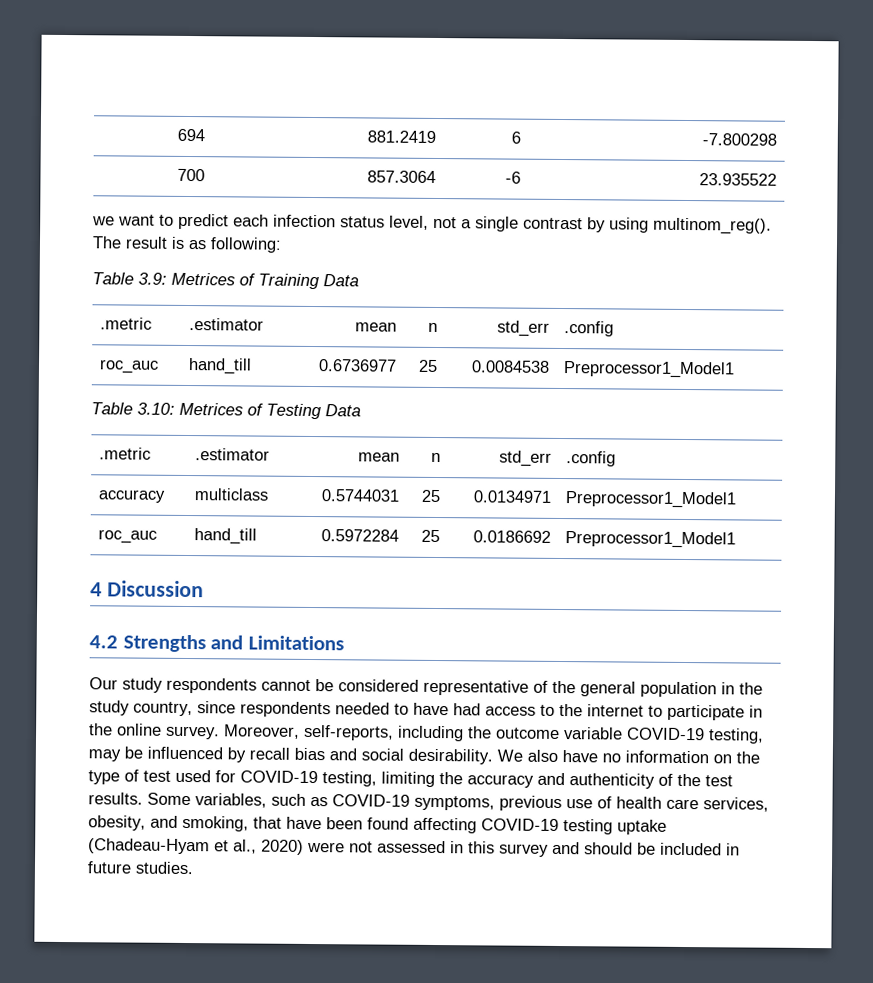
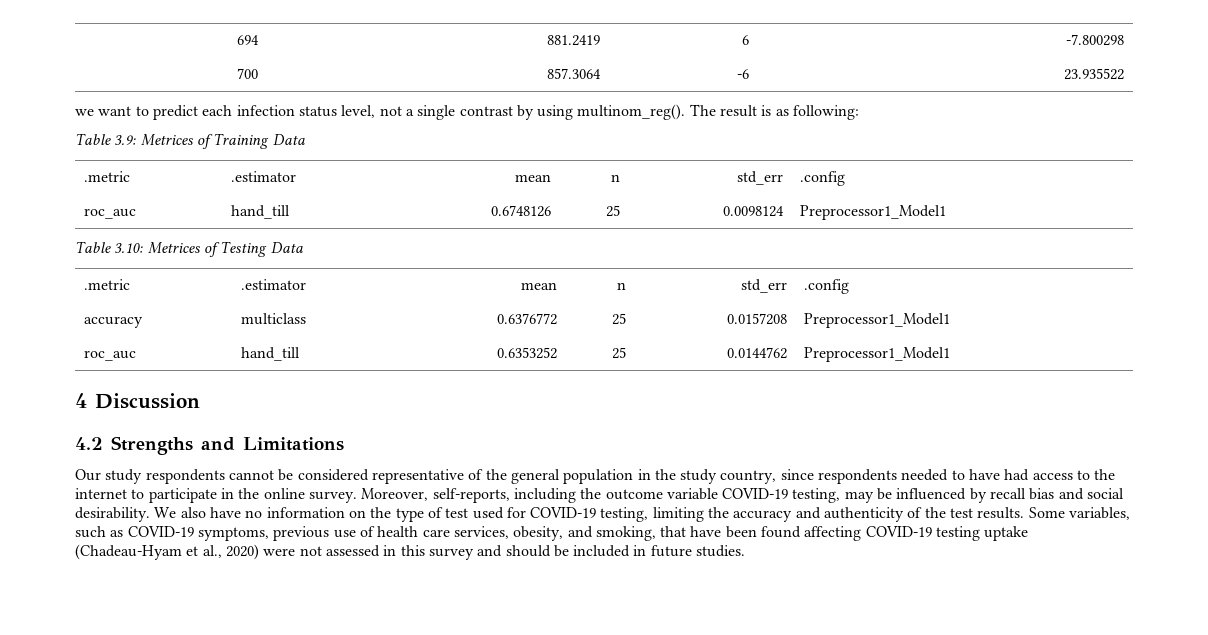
- roc_auc | hand_till | 0.6736977 | 25 | 0.0084538 | Preprocessor1_Model1
+ roc_auc | hand_till | 0.6748126 | 25 | 0.0098124 | Preprocessor1_Model1
- accuracy | multiclass | 0.5744031 | 25 | 0.0134971 | Preprocessor1_Model1
+ accuracy | multiclass | 0.6376772 | 25 | 0.0157208 | Preprocessor1_Model1
- roc_auc | hand_till | 0.5972284 | 25 | 0.0186692 | Preprocessor1_Model1
+ roc_auc | hand_till | 0.6353252 | 25 | 0.0144762 | Preprocessor1_Model1

